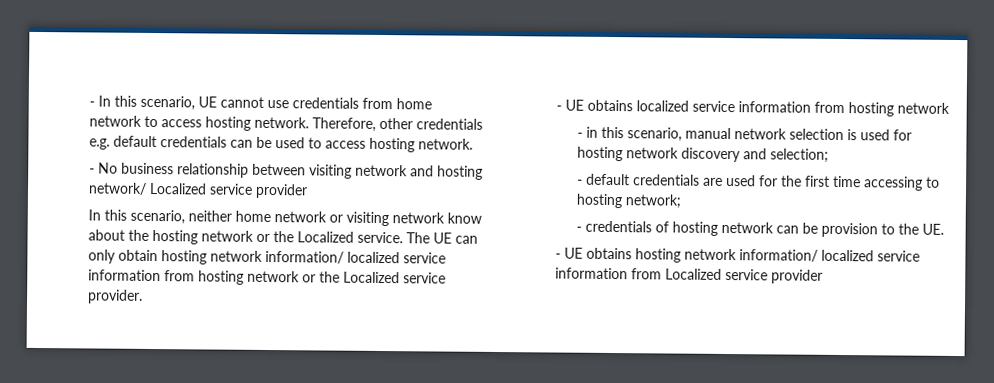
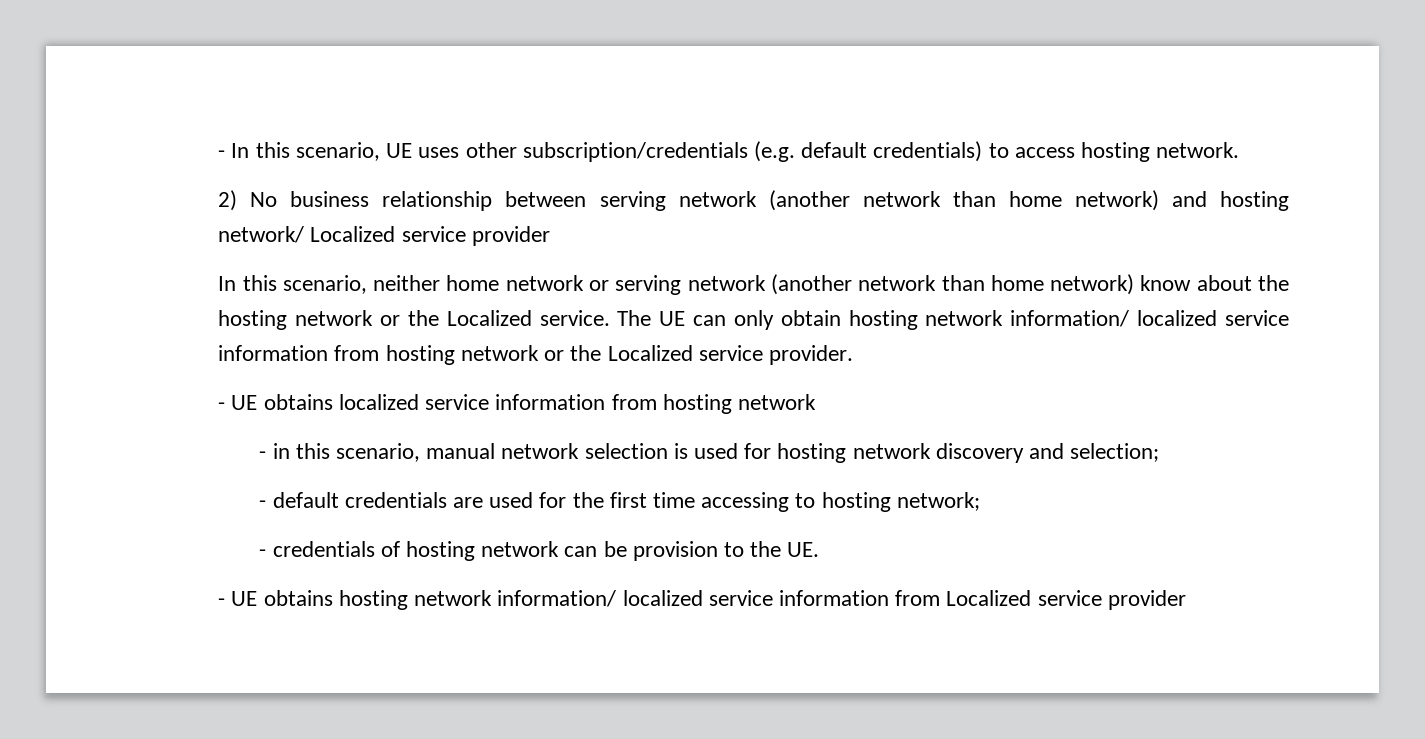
- - In this scenario, UE cannot use credentials from home network to access hosting network. Therefore, other credentials e.g. default credentials can be used to access hosting network.
+ - In this scenario, UE uses other subscription/credentials (e.g. default credentials) to access hosting network.
- - No business relationship between visiting network and hosting network/ Localized service provider
+ 2) No business relationship between serving network (another network than home network) and hosting network/ Localized service provider
- In this scenario, neither home network or visiting network know about the hosting network or the Localized service.
+ In this scenario, neither home network or serving network (another network than home network) know about the hosting network or the Localized service.

